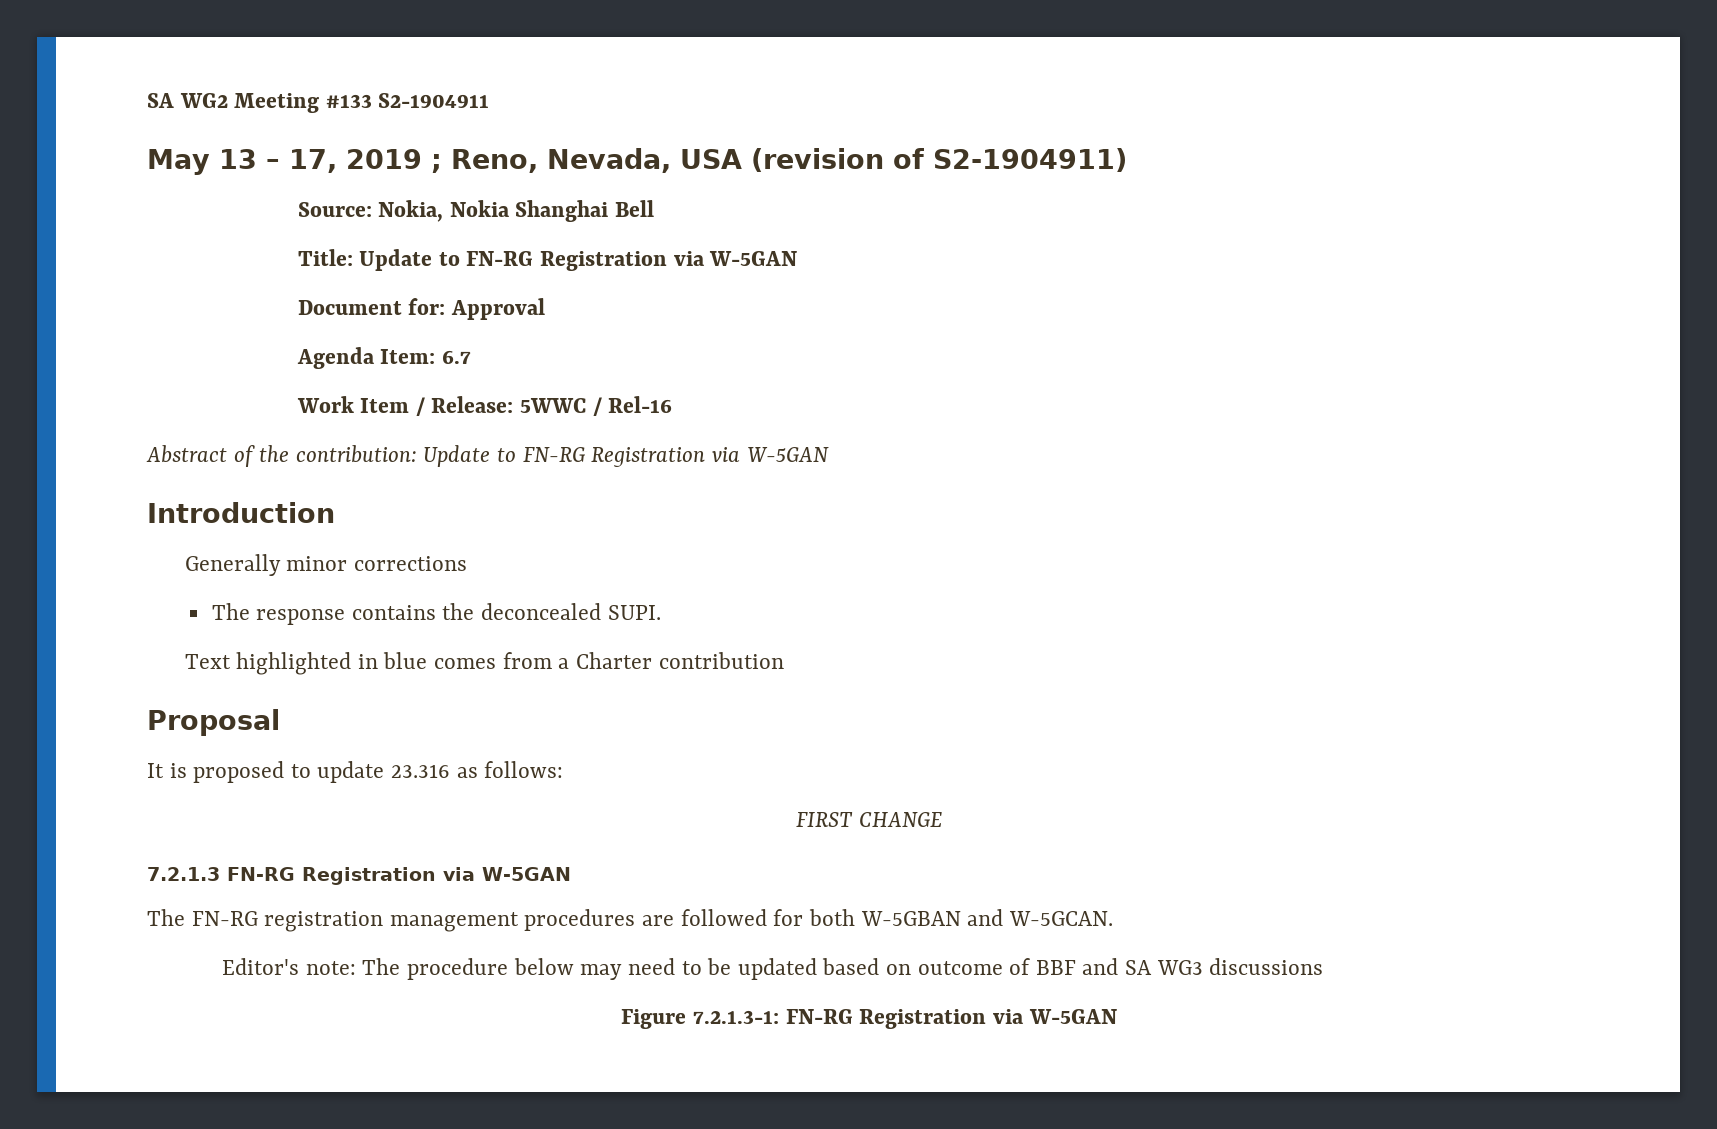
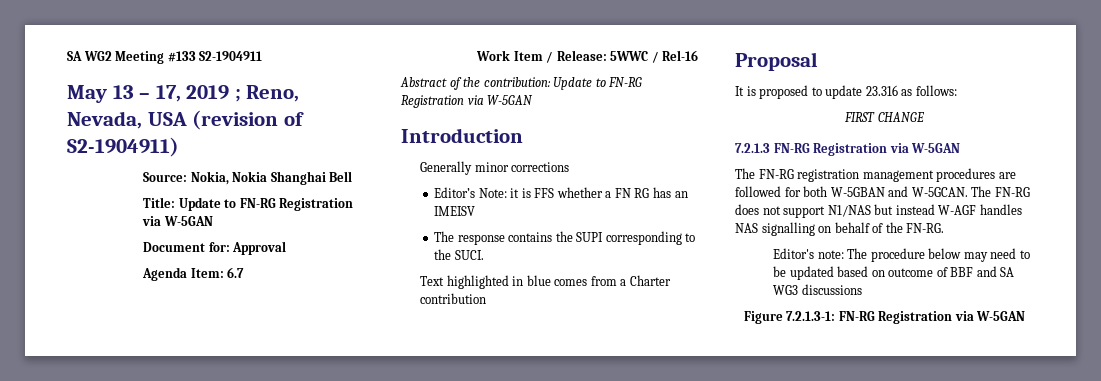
+ Editor’s Note: it is FFS whether a FN RG has an IMEISV
- The response contains the deconcealed SUPI.
+ The response contains the SUPI corresponding to the SUCI.
+ The FN-RG does not support N1/NAS but instead W-AGF handles NAS signalling on behalf of the FN-RG.

